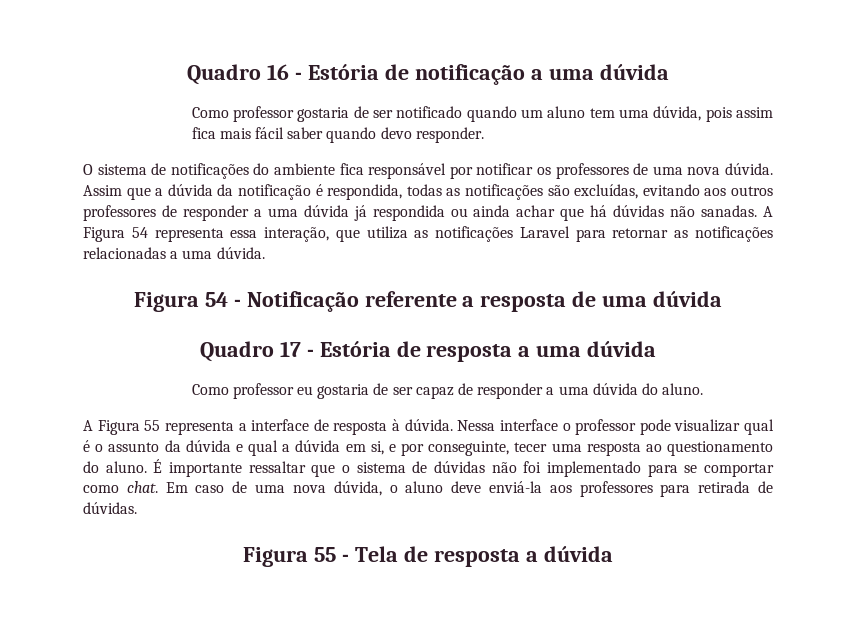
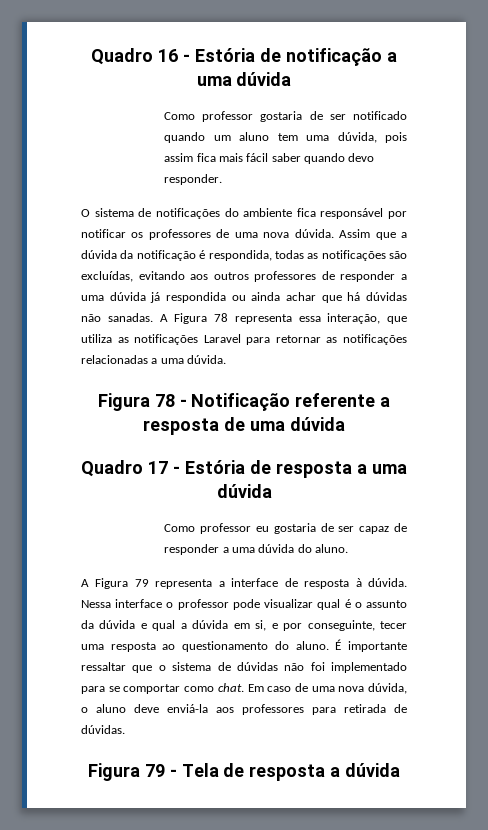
- A Figura 54 representa essa interação, que utiliza as notificações Laravel para retornar as notificações relacionadas a uma dúvida.
+ A Figura 78 representa essa interação, que utiliza as notificações Laravel para retornar as notificações relacionadas a uma dúvida.
- Figura 54 - Notificação referente a resposta de uma dúvida
+ Figura 78 - Notificação referente a resposta de uma dúvida
- A Figura 55 representa a interface de resposta à dúvida.
+ A Figura 79 representa a interface de resposta à dúvida.
- Figura 55 - Tela de resposta a dúvida
+ Figura 79 - Tela de resposta a dúvida

